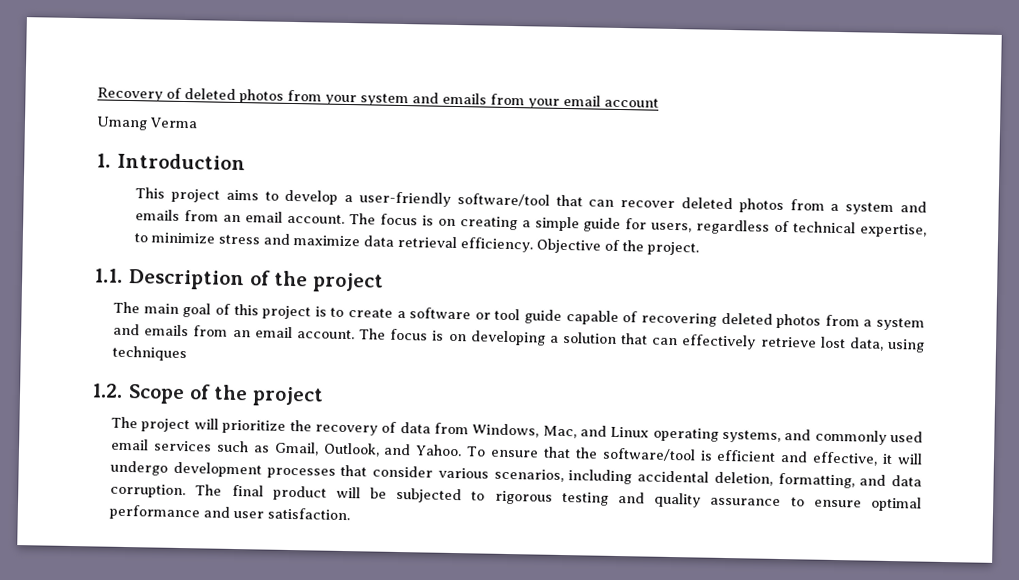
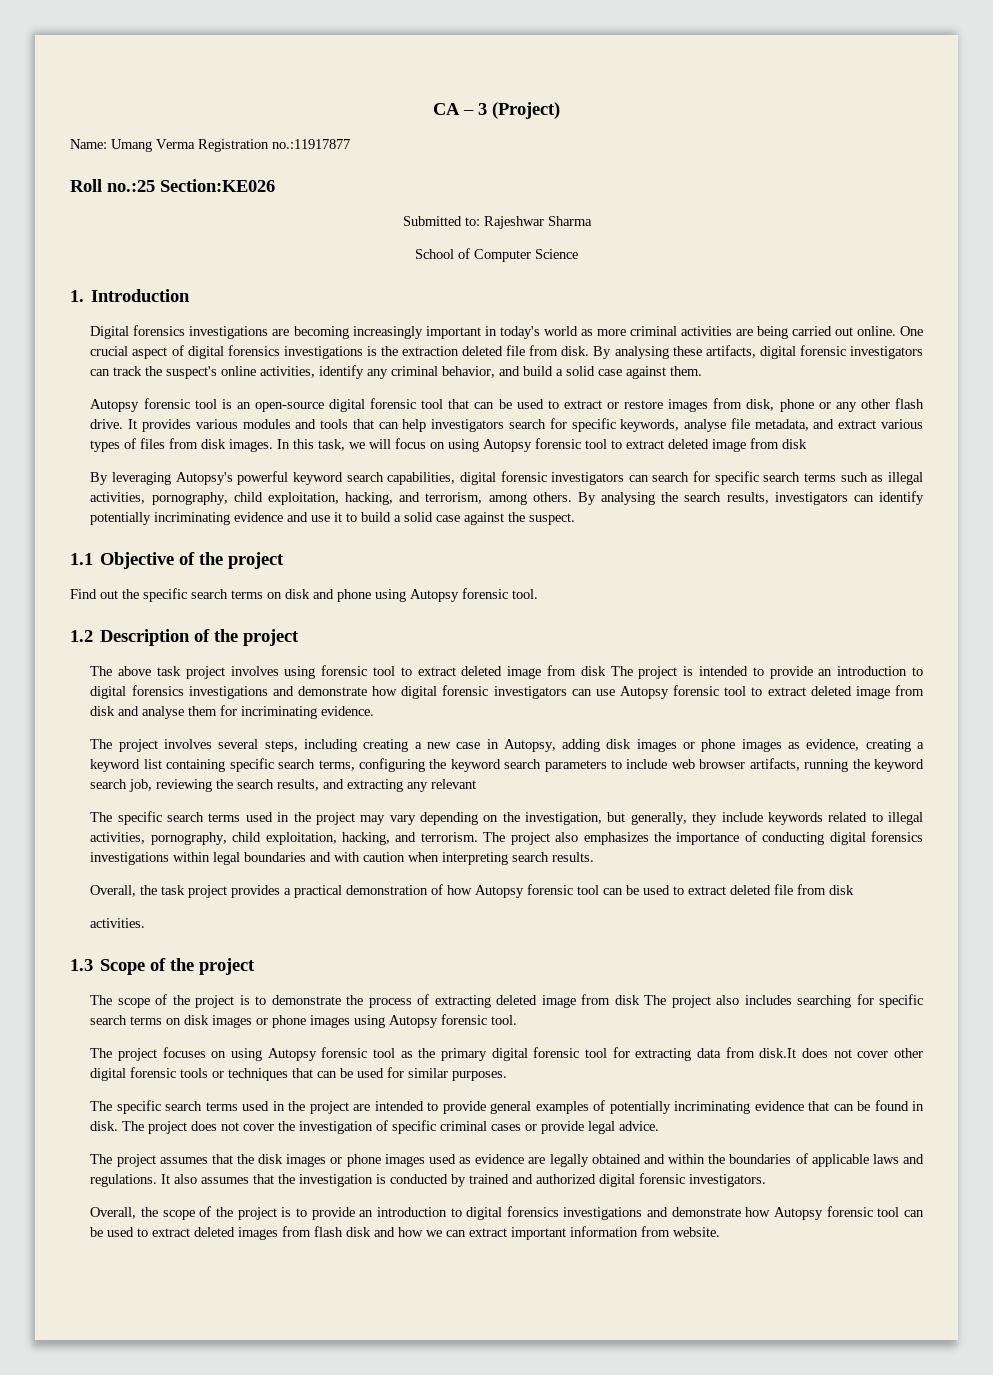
- Recovery of deleted photos from your system and emails from your email account
- Umang Verma
+ CA – 3 (Project)
+ Name: Umang Verma Registration no.:11917877
+ Roll no.:25 Section:KE026
+ Submitted to: Rajeshwar Sharma
+ School of Computer Science
  1. Introduction
- This project aims to develop a user-friendly software/tool that can recover deleted photos from a system and emails from an email account. The focus is on creating a simple guide for users, regardless of technical expertise, to minimize stress and maximize data retrieval efficiency. Objective of the project.
- 1.1. Description of the project
+ Digital forensics investigations are becoming increasingly important in today's world as more criminal activities are being carried out online. One crucial aspect of digital forensics investigations is the extraction deleted file from disk. By analysing these artifacts, digital forensic investigators can track the suspect's online activities, identify any criminal behavior, and build a solid case against them.
+ Autopsy forensic tool is an open-source digital forensic tool that can be used to extract or restore images from disk, phone or any other flash drive. It provides various modules and tools that can help investigators search for specific keywords, analyse file metadata, and extract various types of files from disk images. In this task, we will focus on using Autopsy forensic tool to extract deleted image from disk
+ By leveraging Autopsy's powerful keyword search capabilities, digital forensic investigators can search for specific search terms such as illegal activities, pornography, child exploitation, hacking, and terrorism, among others. By analysing the search results, investigators can identify potentially incriminating evidence and use it to build a solid case against the suspect.
+ 1.1 Objective of the project
+ Find out the specific search terms on disk and phone using Autopsy forensic tool.
+ 1.2 Description of the project
- The main goal of this project is to create a software or tool guide capable of recovering deleted photos from a system and emails from an email account. The focus is on developing a solution that can effectively retrieve lost data, using techniques
- 1.2. Scope of the project
+ The above task project involves using forensic tool to extract deleted image from disk The project is intended to provide an introduction to digital forensics investigations and demonstrate how digital forensic investigators can use Autopsy forensic tool to extract deleted image from disk and analyse them for incriminating evidence.
+ The project involves several steps, including creating a new case in Autopsy, adding disk images or phone images as evidence, creating a keyword list containing specific search terms, configuring the keyword search parameters to include web browser artifacts, running the keyword search job, reviewing the search results, and extracting any relevant
+ The specific search terms used in the project may vary depending on the investigation, but generally, they include keywords related to illegal activities, pornography, child exploitation, hacking, and terrorism. The project also emphasizes the importance of conducting digital forensics investigations within legal boundaries and with caution when interpreting search results.
+ Overall, the task project provides a practical demonstration of how Autopsy forensic tool can be used to extract deleted file from disk
+ activities.
+ 1.3 Scope of the project
- The project will prioritize the recovery of data from Windows, Mac, and Linux operating systems, and commonly used email services such as Gmail, Outlook, and Yahoo. To ensure that the software/tool is efficient and effective, it will undergo development processes that consider various scenarios, including accidental deletion, formatting, and data corruption. The final product will be subjected to rigorous testing and quality assurance to ensure optimal performance and user satisfaction.
+ The scope of the project is to demonstrate the process of extracting deleted image from disk The project also includes searching for specific search terms on disk images or phone images using Autopsy forensic tool.
+ The project focuses on using Autopsy forensic tool as the primary digital forensic tool for extracting data from disk.It does not cover other digital forensic tools or techniques that can be used for similar purposes.
+ The specific search terms used in the project are intended to provide general examples of potentially incriminating evidence that can be found in disk. The project does not cover the investigation of specific criminal cases or provide legal advice.
+ The project assumes that the disk images or phone images used as evidence are legally obtained and within the boundaries of applicable laws and regulations. It also assumes that the investigation is conducted by trained and authorized digital forensic investigators.
+ Overall, the scope of the project is to provide an introduction to digital forensics investigations and demonstrate how Autopsy forensic tool can be used to extract deleted images from flash disk and how we can extract important information from website.

